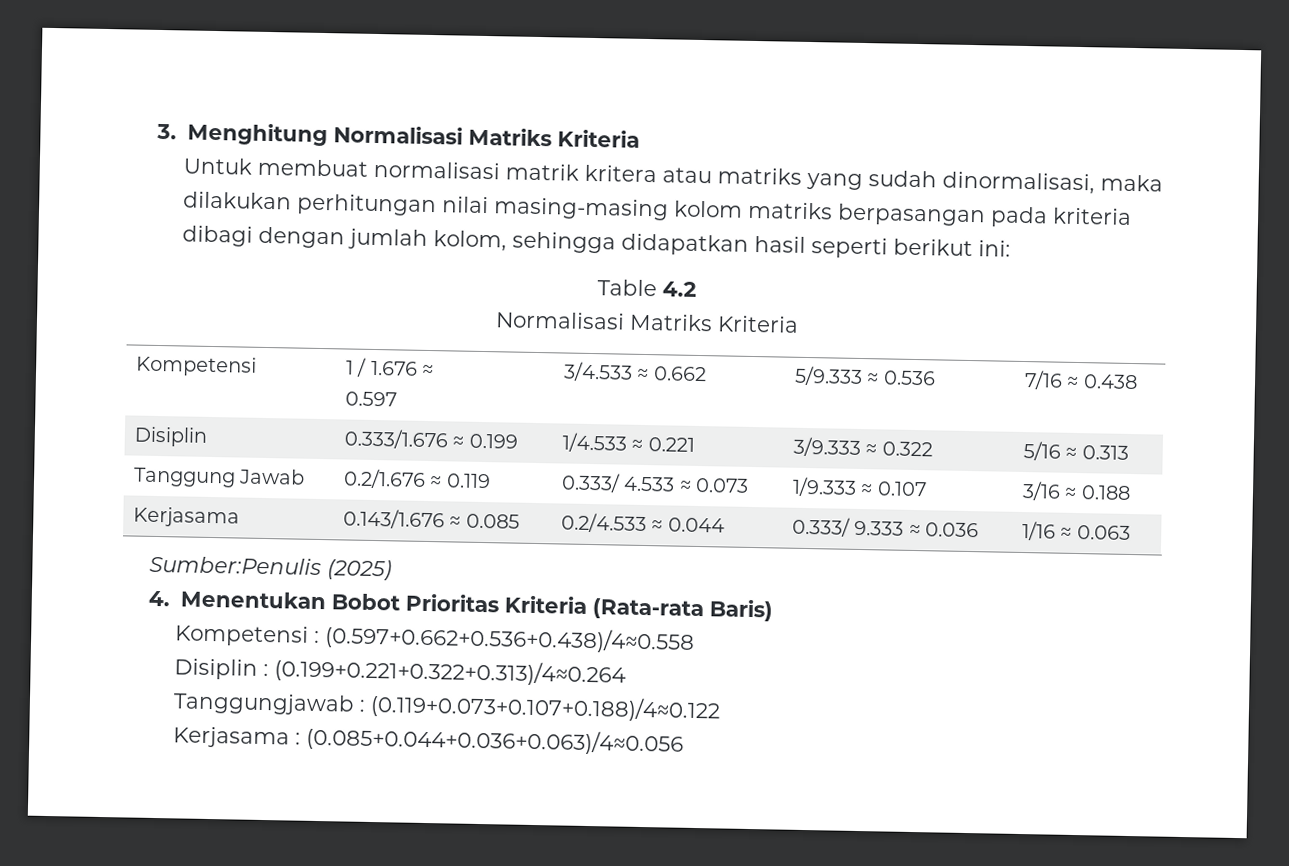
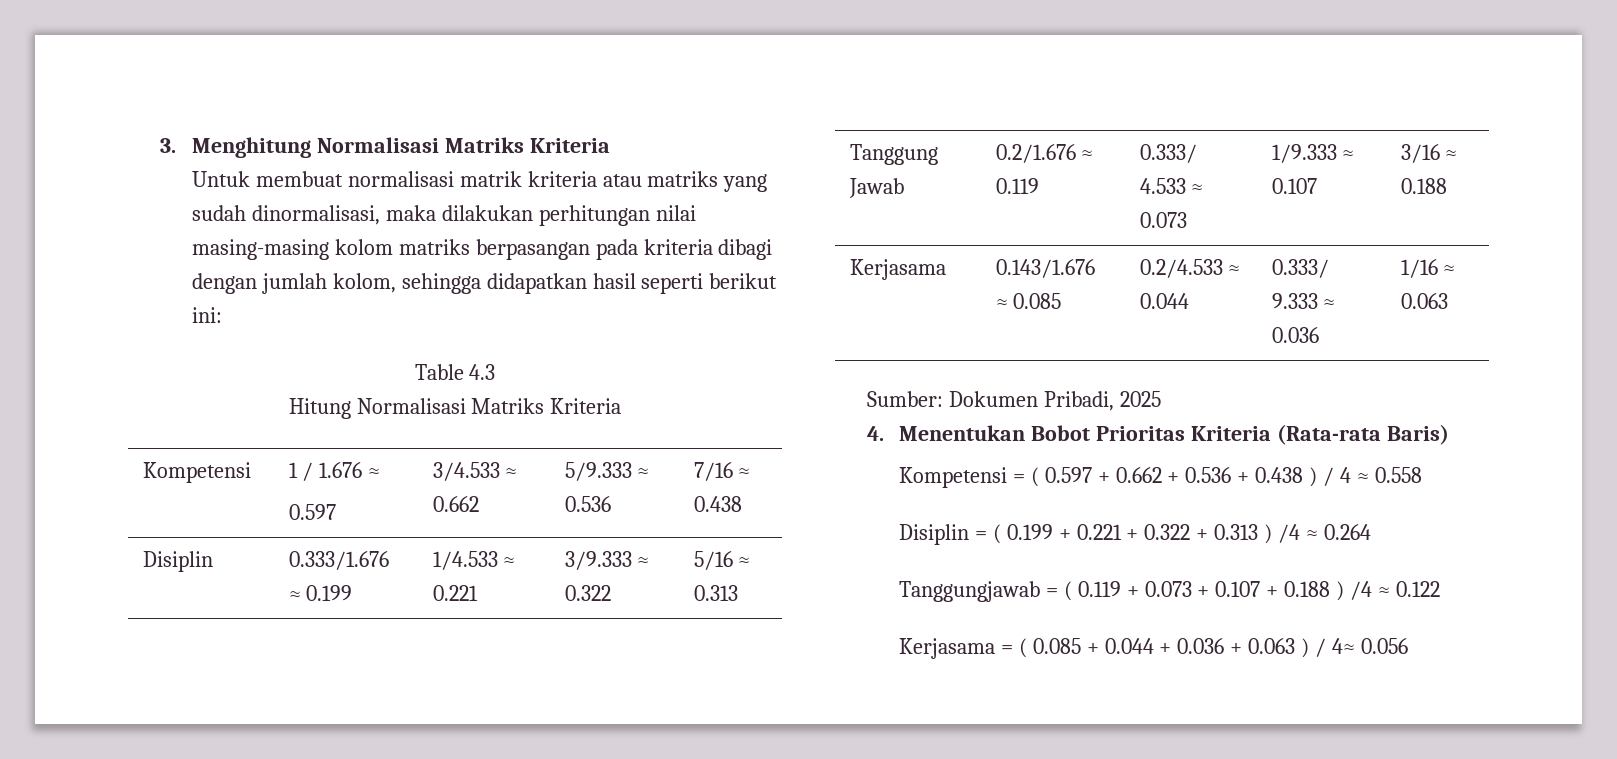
- Untuk membuat normalisasi matrik kritera atau matriks yang sudah dinormalisasi, maka dilakukan perhitungan nilai masing-masing kolom matriks berpasangan pada kriteria dibagi dengan jumlah kolom, sehingga didapatkan hasil seperti berikut ini:
+ Untuk membuat normalisasi matrik kriteria atau matriks yang sudah dinormalisasi, maka dilakukan perhitungan nilai masing-masing kolom matriks berpasangan pada kriteria dibagi dengan jumlah kolom, sehingga didapatkan hasil seperti berikut ini:
- Table 4.2
- Normalisasi Matriks Kriteria
+ Table 4.3
+ Hitung Normalisasi Matriks Kriteria
- Sumber:Penulis (2025)
+ Sumber: Dokumen Pribadi, 2025
- Kompetensi : (0.597+0.662+0.536+0.438)/4≈0.558
- Disiplin : (0.199+0.221+0.322+0.313)/4≈0.264
- Tanggungjawab : (0.119+0.073+0.107+0.188)/4≈0.122
- Kerjasama : (0.085+0.044+0.036+0.063)/4≈0.056
+ Kompetensi = ( 0.597 + 0.662 + 0.536 + 0.438 ) / 4 ≈ 0.558
+ Disiplin = ( 0.199 + 0.221 + 0.322 + 0.313 ) /4 ≈ 0.264
+ Tanggungjawab = ( 0.119 + 0.073 + 0.107 + 0.188 ) /4 ≈ 0.122
+ Kerjasama = ( 0.085 + 0.044 + 0.036 + 0.063 ) / 4≈ 0.056

